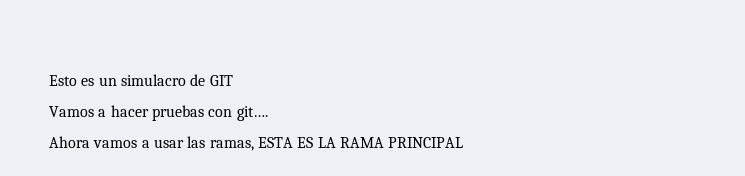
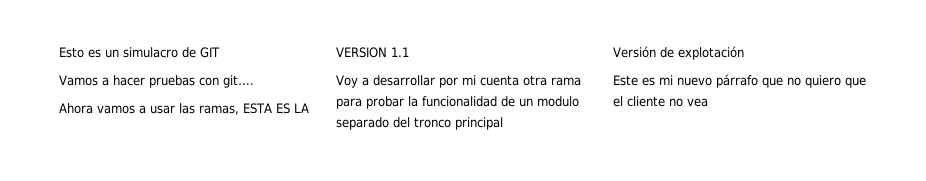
- Ahora vamos a usar las ramas, ESTA ES LA RAMA PRINCIPAL
+ Ahora vamos a usar las ramas, ESTA ES LA VERSION 1.1
+ Voy a desarrollar por mi cuenta otra rama para probar la funcionalidad de un modulo separado del tronco principal
+ Versión de explotación
+ Este es mi nuevo párrafo que no quiero que el cliente no vea

